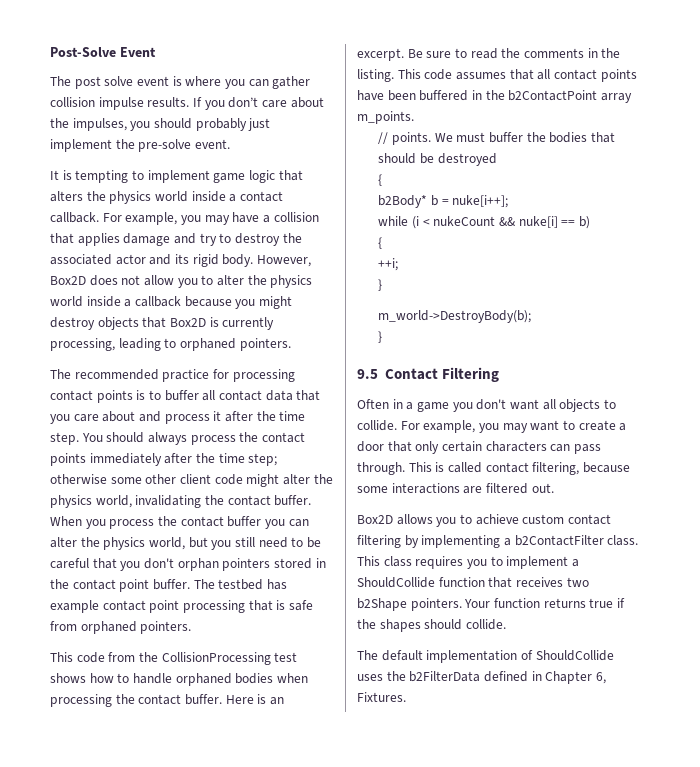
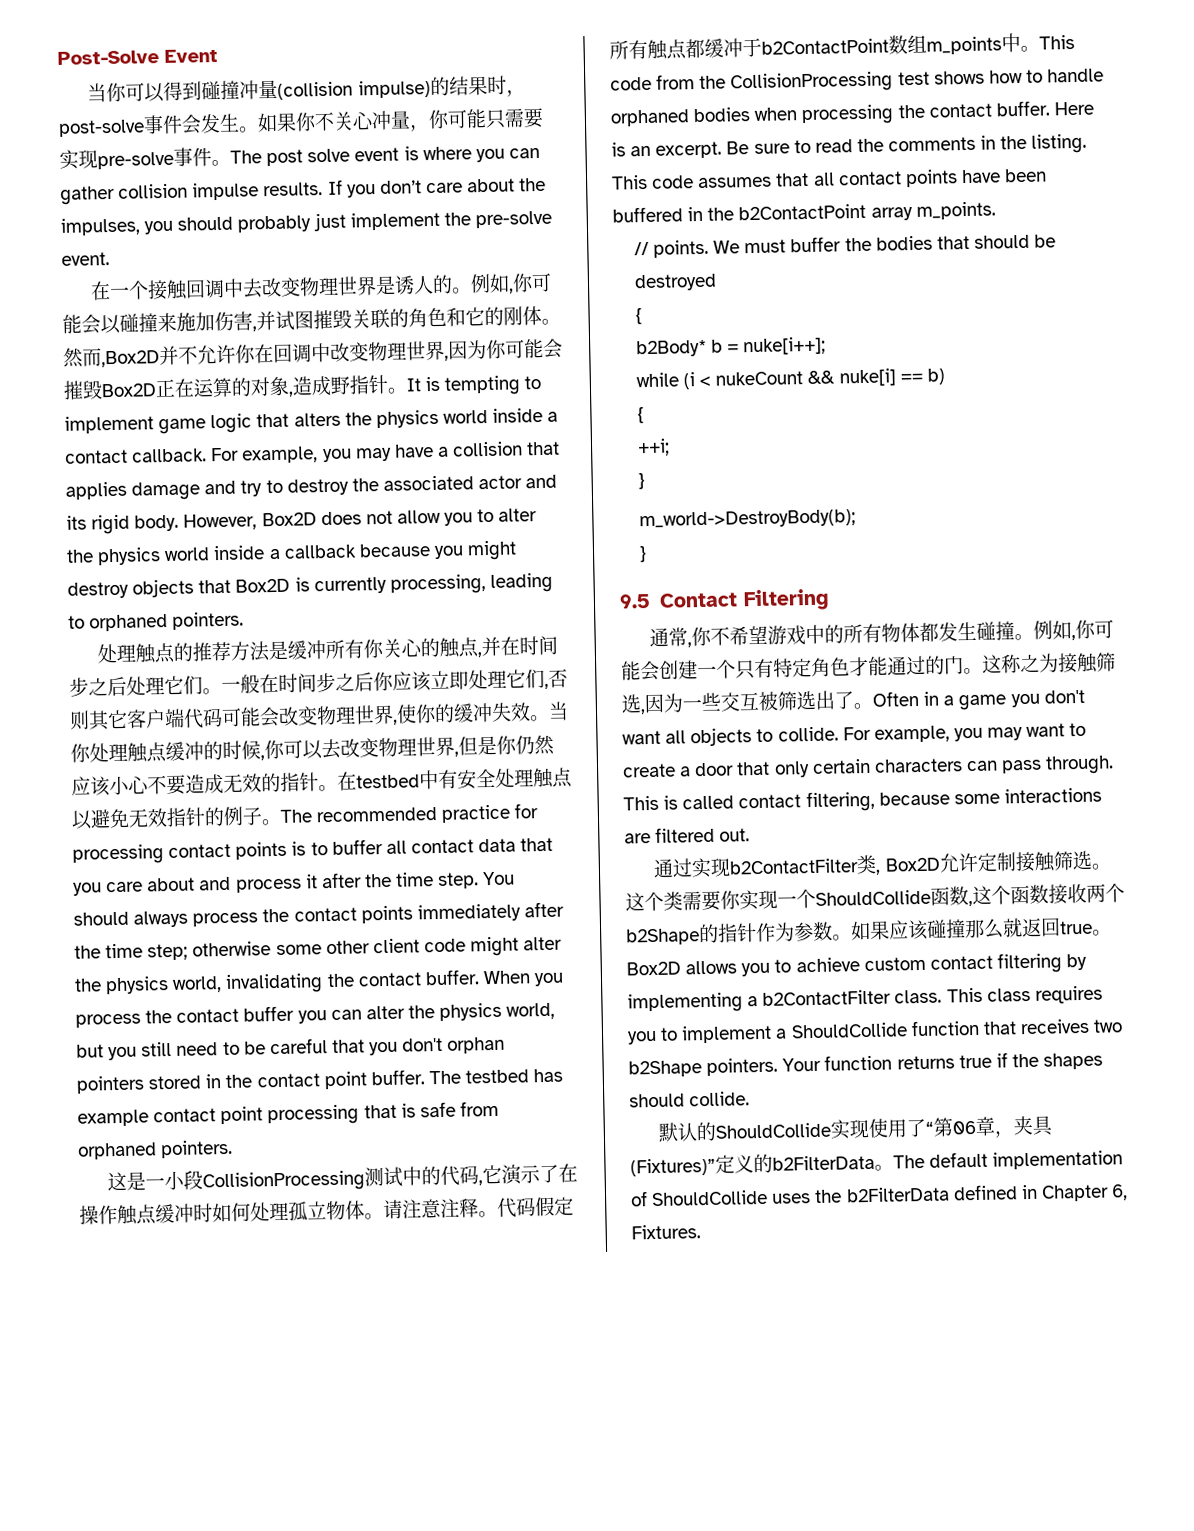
+ 当你可以得到碰撞冲量(collision impulse)的结果时，post-solve事件会发生。如果你不关心冲量，你可能只需要实现pre-solve事件。
+ 在一个接触回调中去改变物理世界是诱人的。例如,你可能会以碰撞来施加伤害,并试图摧毁关联的角色和它的刚体。然而,Box2D并不允许你在回调中改变物理世界,因为你可能会摧毁Box2D正在运算的对象,造成野指针。
+ 处理触点的推荐方法是缓冲所有你关心的触点,并在时间步之后处理它们。一般在时间步之后你应该立即处理它们,否则其它客户端代码可能会改变物理世界,使你的缓冲失效。当你处理触点缓冲的时候,你可以去改变物理世界,但是你仍然应该小心不要造成无效的指针。在testbed中有安全处理触点以避免无效指针的例子。
+ 这是一小段CollisionProcessing测试中的代码,它演示了在操作触点缓冲时如何处理孤立物体。请注意注释。代码假定所有触点都缓冲于b2ContactPoint数组m_points中。
+ 通常,你不希望游戏中的所有物体都发生碰撞。例如,你可能会创建一个只有特定角色才能通过的门。这称之为接触筛选,因为一些交互被筛选出了。
+ 通过实现b2ContactFilter类, Box2D允许定制接触筛选。这个类需要你实现一个ShouldCollide函数,这个函数接收两个b2Shape的指针作为参数。如果应该碰撞那么就返回true。
+ 默认的ShouldCollide实现使用了“第06章，夹具(Fixtures)”定义的b2FilterData。

